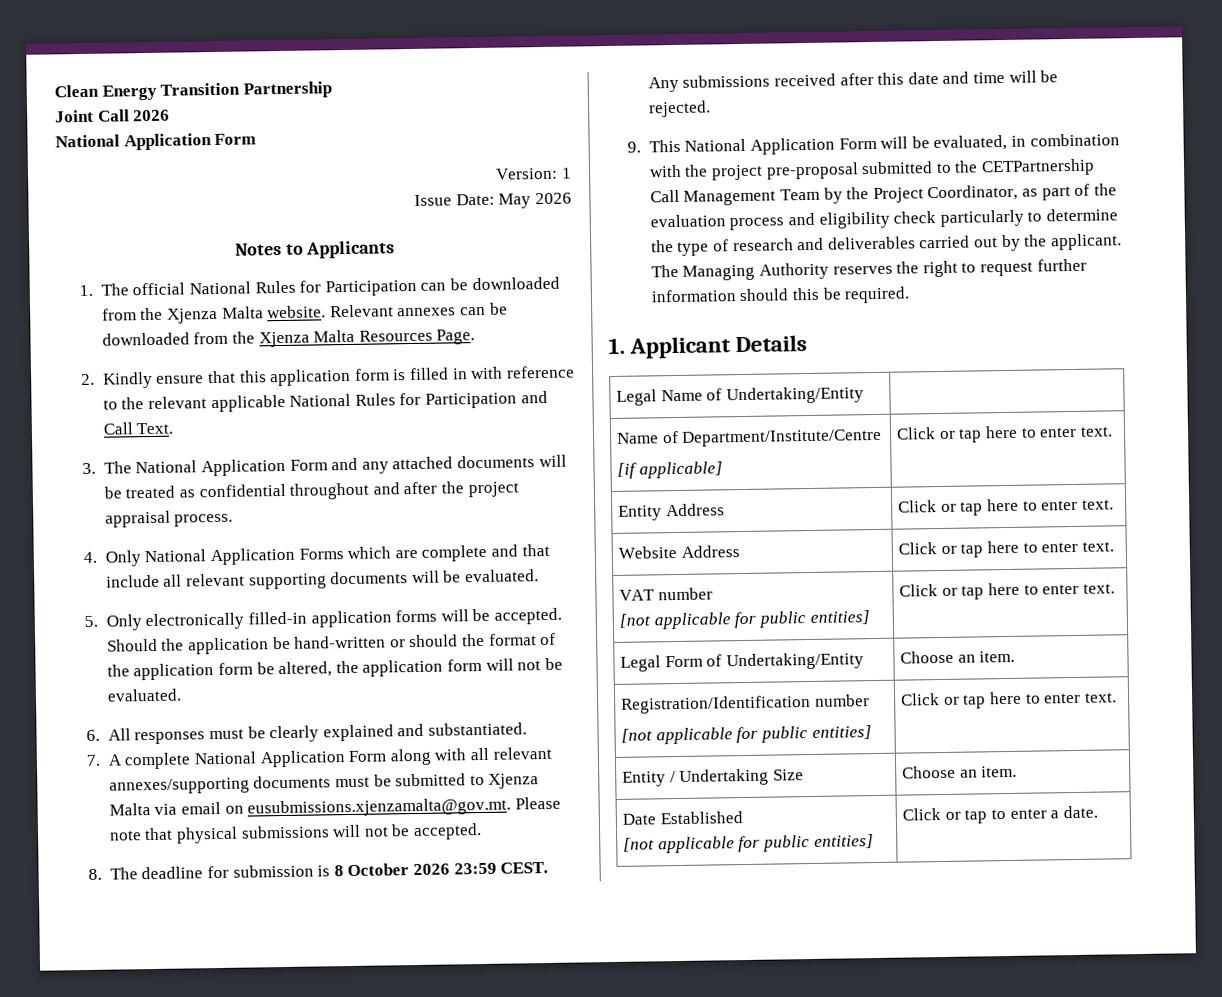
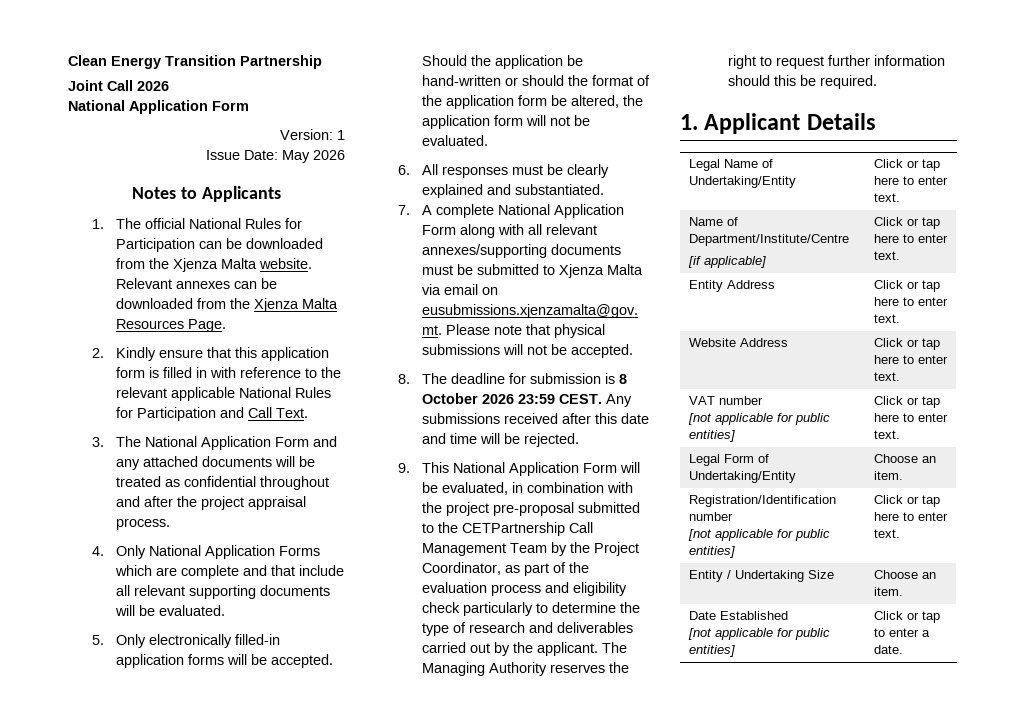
- Legal Name of Undertaking/Entity |
+ Legal Name of Undertaking/Entity | Click or tap here to enter text.

